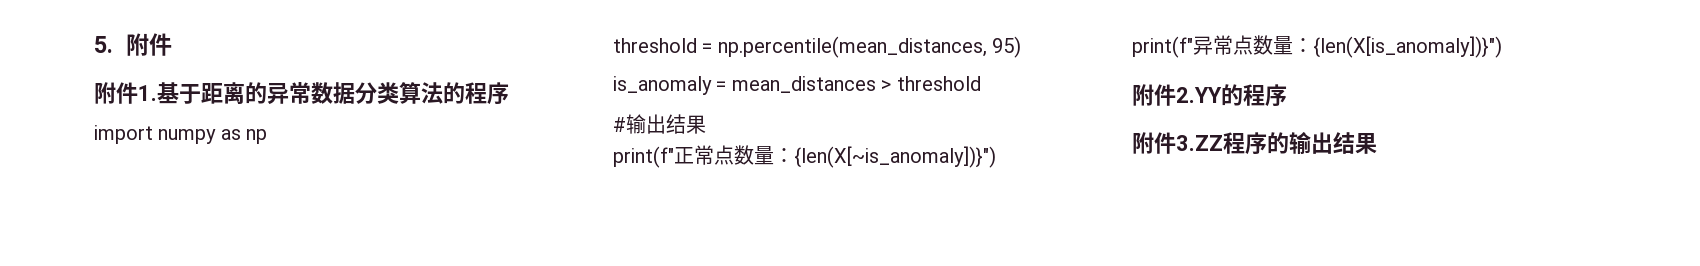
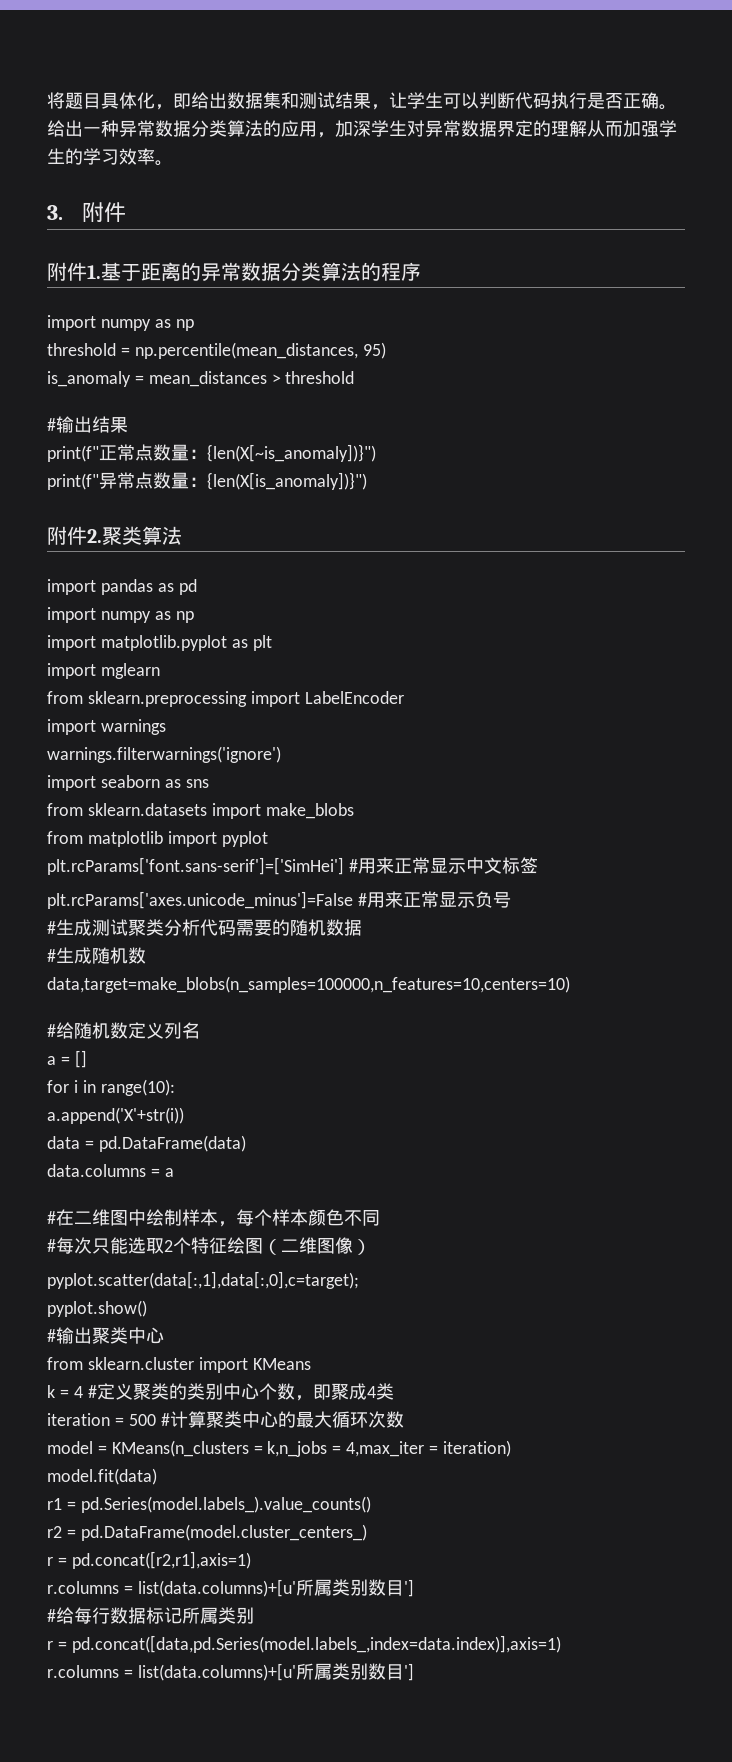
- 5.附件
+ 将题目具体化，即给出数据集和测试结果，让学生可以判断代码执行是否正确。给出一种异常数据分类算法的应用，加深学生对异常数据界定的理解从而加强学生的学习效率。
+ 3.附件
- 附件2.YY的程序
- 附件3.ZZ程序的输出结果
+ 附件2.聚类算法
+ import pandas as pd
+ import numpy as np
+ import matplotlib.pyplot as plt
+ import mglearn
+ from sklearn.preprocessing import LabelEncoder
+ import warnings
+ warnings.filterwarnings('ignore')
+ import seaborn as sns
+ from sklearn.datasets import make_blobs
+ from matplotlib import pyplot
+ plt.rcParams['font.sans-serif']=['SimHei'] #用来正常显示中文标签
+ plt.rcParams['axes.unicode_minus']=False #用来正常显示负号
+ #生成测试聚类分析代码需要的随机数据
+ #生成随机数
+ data,target=make_blobs(n_samples=100000,n_features=10,centers=10)
+ #给随机数定义列名
+ a = []
+ for i in range(10):
+ a.append('X'+str(i))
+ data = pd.DataFrame(data)
+ data.columns = a
+ #在二维图中绘制样本，每个样本颜色不同
+ #每次只能选取2个特征绘图（二维图像）
+ pyplot.scatter(data[:,1],data[:,0],c=target);
+ pyplot.show()
+ #输出聚类中心
+ from sklearn.cluster import KMeans
+ k = 4 #定义聚类的类别中心个数，即聚成4类
+ iteration = 500 #计算聚类中心的最大循环次数
+ model = KMeans(n_clusters = k,n_jobs = 4,max_iter = iteration)
+ model.fit(data)
+ r1 = pd.Series(model.labels_).value_counts()
+ r2 = pd.DataFrame(model.cluster_centers_)
+ r = pd.concat([r2,r1],axis=1)
+ r.columns = list(data.columns)+[u'所属类别数目']
+ #给每行数据标记所属类别
+ r = pd.concat([data,pd.Series(model.labels_,index=data.index)],axis=1)
+ r.columns = list(data.columns)+[u'所属类别数目']

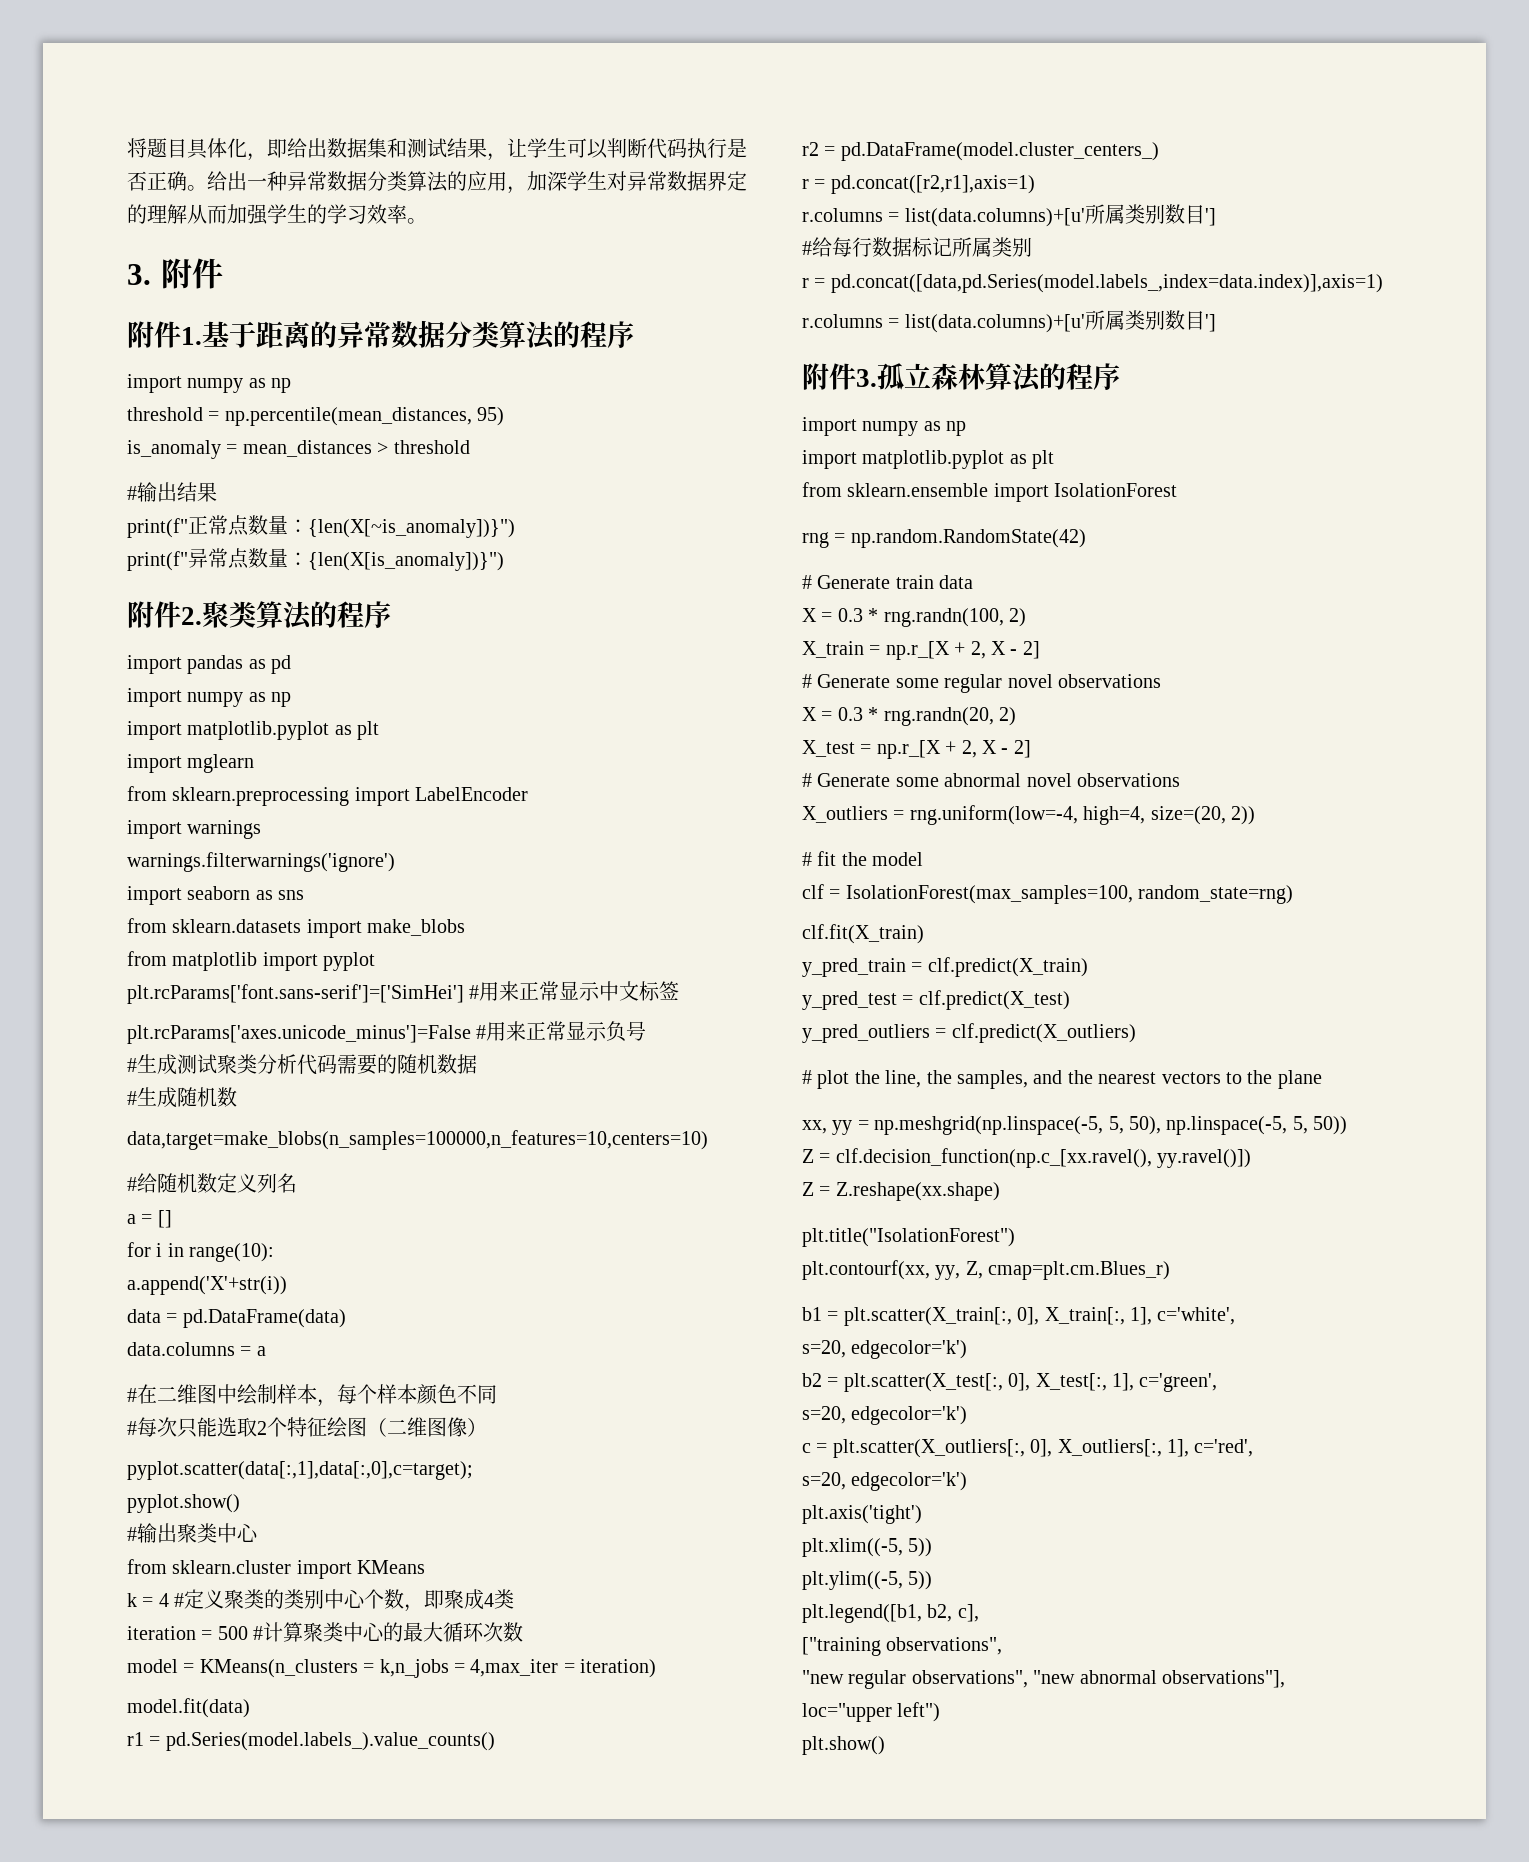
- 附件2.聚类算法
+ 附件2.聚类算法的程序
+ 附件3.孤立森林算法的程序
+ import numpy as np
+ import matplotlib.pyplot as plt
+ from sklearn.ensemble import IsolationForest
+ rng = np.random.RandomState(42)
+ # Generate train data
+ X = 0.3 * rng.randn(100, 2)
+ X_train = np.r_[X + 2, X - 2]
+ # Generate some regular novel observations
+ X = 0.3 * rng.randn(20, 2)
+ X_test = np.r_[X + 2, X - 2]
+ # Generate some abnormal novel observations
+ X_outliers = rng.uniform(low=-4, high=4, size=(20, 2))
+ # fit the model
+ clf = IsolationForest(max_samples=100, random_state=rng)
+ clf.fit(X_train)
+ y_pred_train = clf.predict(X_train)
+ y_pred_test = clf.predict(X_test)
+ y_pred_outliers = clf.predict(X_outliers)
+ # plot the line, the samples, and the nearest vectors to the plane
+ xx, yy = np.meshgrid(np.linspace(-5, 5, 50), np.linspace(-5, 5, 50))
+ Z = clf.decision_function(np.c_[xx.ravel(), yy.ravel()])
+ Z = Z.reshape(xx.shape)
+ plt.title("IsolationForest")
+ plt.contourf(xx, yy, Z, cmap=plt.cm.Blues_r)
+ b1 = plt.scatter(X_train[:, 0], X_train[:, 1], c='white',
+ s=20, edgecolor='k')
+ b2 = plt.scatter(X_test[:, 0], X_test[:, 1], c='green',
+ s=20, edgecolor='k')
+ c = plt.scatter(X_outliers[:, 0], X_outliers[:, 1], c='red',
+ s=20, edgecolor='k')
+ plt.axis('tight')
+ plt.xlim((-5, 5))
+ plt.ylim((-5, 5))
+ plt.legend([b1, b2, c],
+ ["training observations",
+ "new regular observations", "new abnormal observations"],
+ loc="upper left")
+ plt.show()

